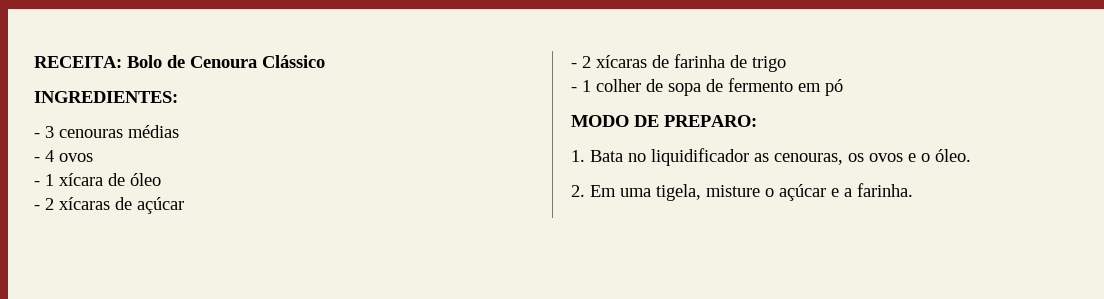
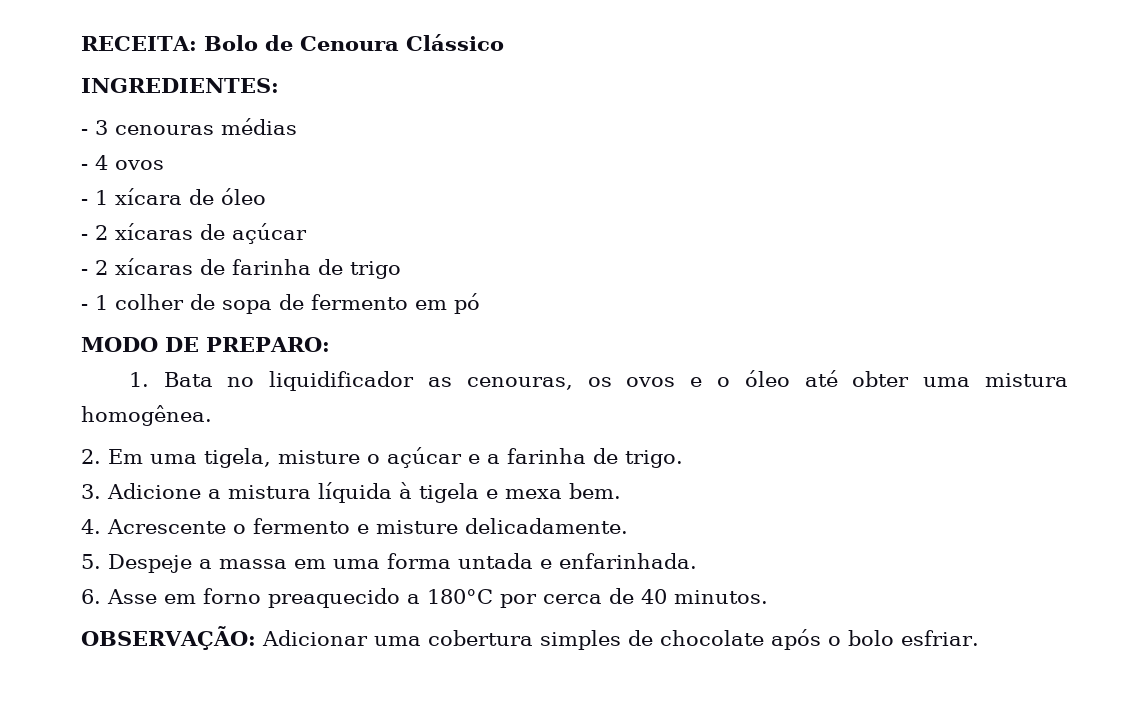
- 1. Bata no liquidificador as cenouras, os ovos e o óleo.
+ 1. Bata no liquidificador as cenouras, os ovos e o óleo até obter uma mistura homogênea.
- 2. Em uma tigela, misture o açúcar e a farinha.
+ 2. Em uma tigela, misture o açúcar e a farinha de trigo.
+ 3. Adicione a mistura líquida à tigela e mexa bem.
+ 4. Acrescente o fermento e misture delicadamente.
+ 5. Despeje a massa em uma forma untada e enfarinhada.
+ 6. Asse em forno preaquecido a 180°C por cerca de 40 minutos.
+ OBSERVAÇÃO: Adicionar uma cobertura simples de chocolate após o bolo esfriar.

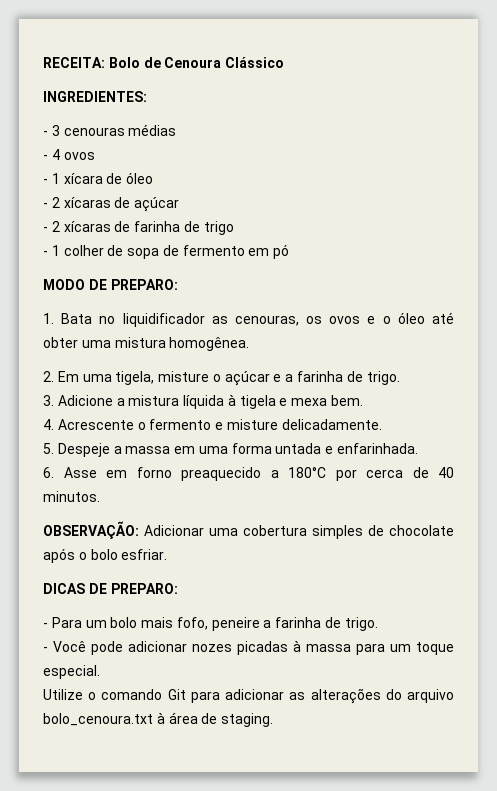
+ DICAS DE PREPARO:
+ - Para um bolo mais fofo, peneire a farinha de trigo.
+ - Você pode adicionar nozes picadas à massa para um toque especial.
+ Utilize o comando Git para adicionar as alterações do arquivo bolo_cenoura.txt à área de staging.

